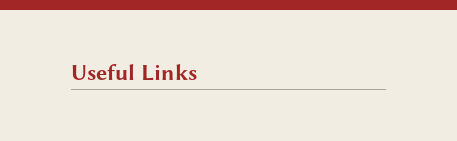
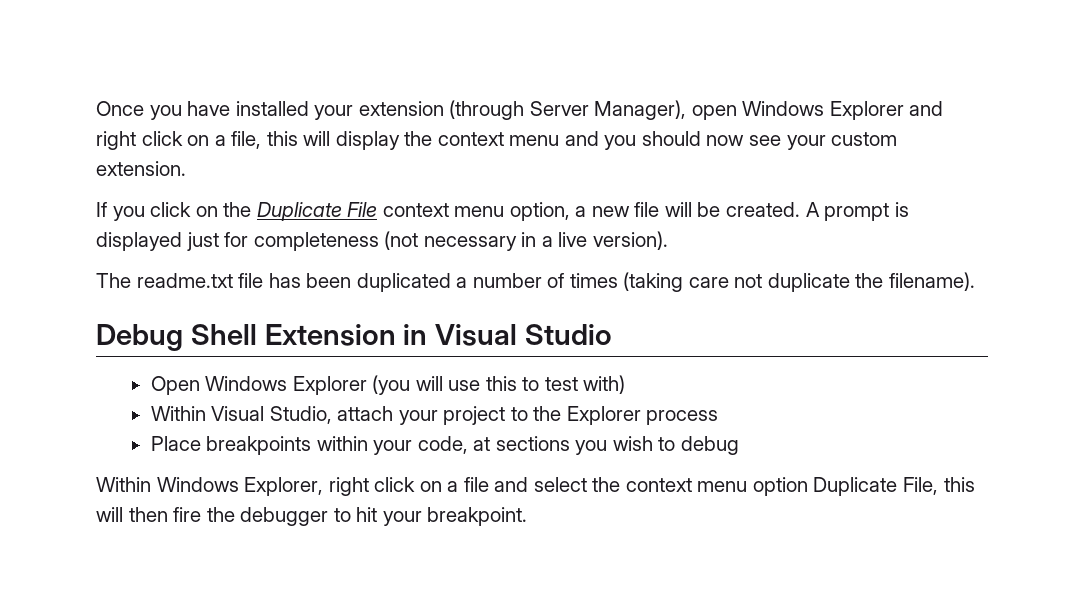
- Useful Links
+ Once you have installed your extension (through Server Manager), open Windows Explorer and right click on a file, this will display the context menu and you should now see your custom extension.
+ If you click on the Duplicate File context menu option, a new file will be created. A prompt is displayed just for completeness (not necessary in a live version).
+ The readme.txt file has been duplicated a number of times (taking care not duplicate the filename).
+ Debug Shell Extension in Visual Studio
+ Open Windows Explorer (you will use this to test with)
+ Within Visual Studio, attach your project to the Explorer process
+ Place breakpoints within your code, at sections you wish to debug
+ Within Windows Explorer, right click on a file and select the context menu option Duplicate File, this will then fire the debugger to hit your breakpoint.

